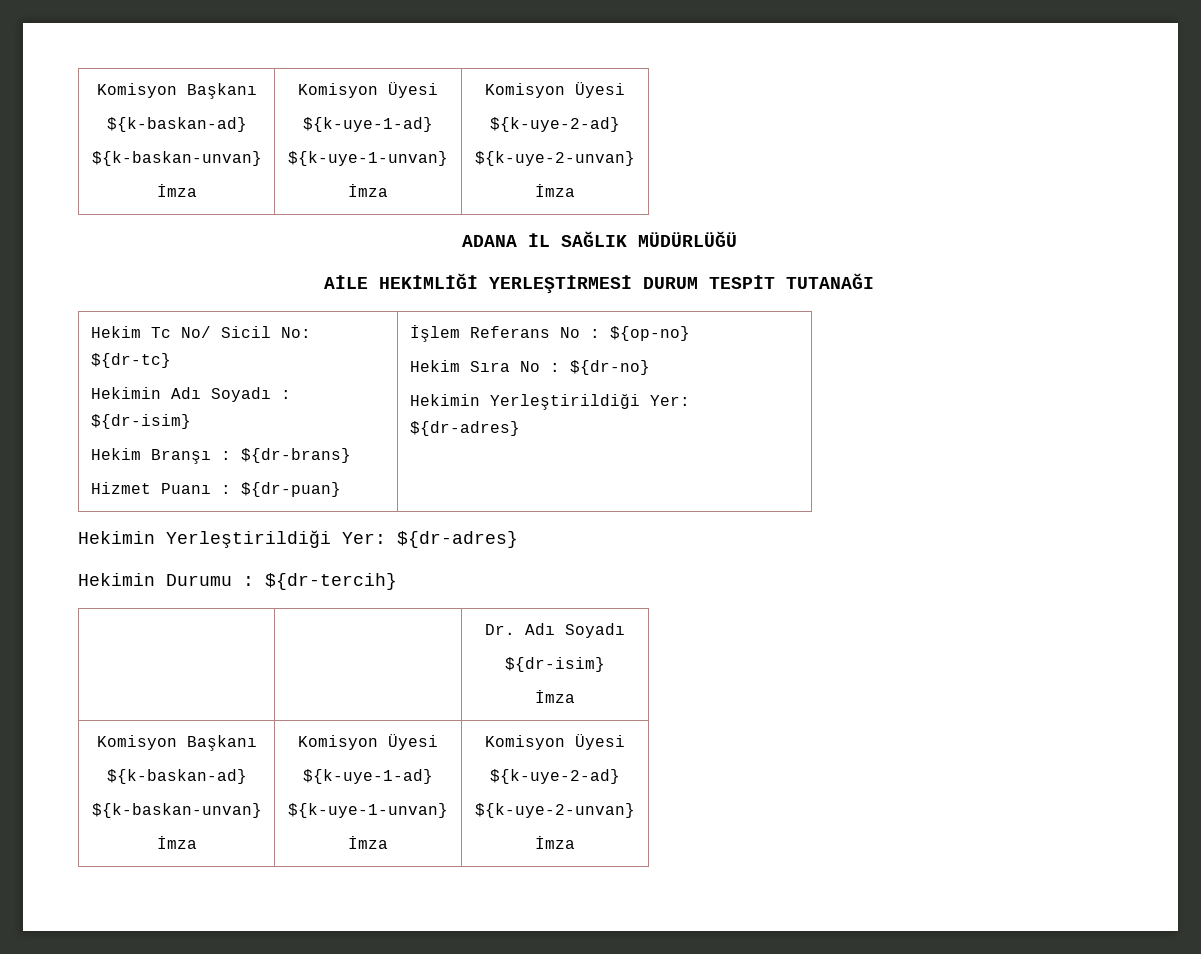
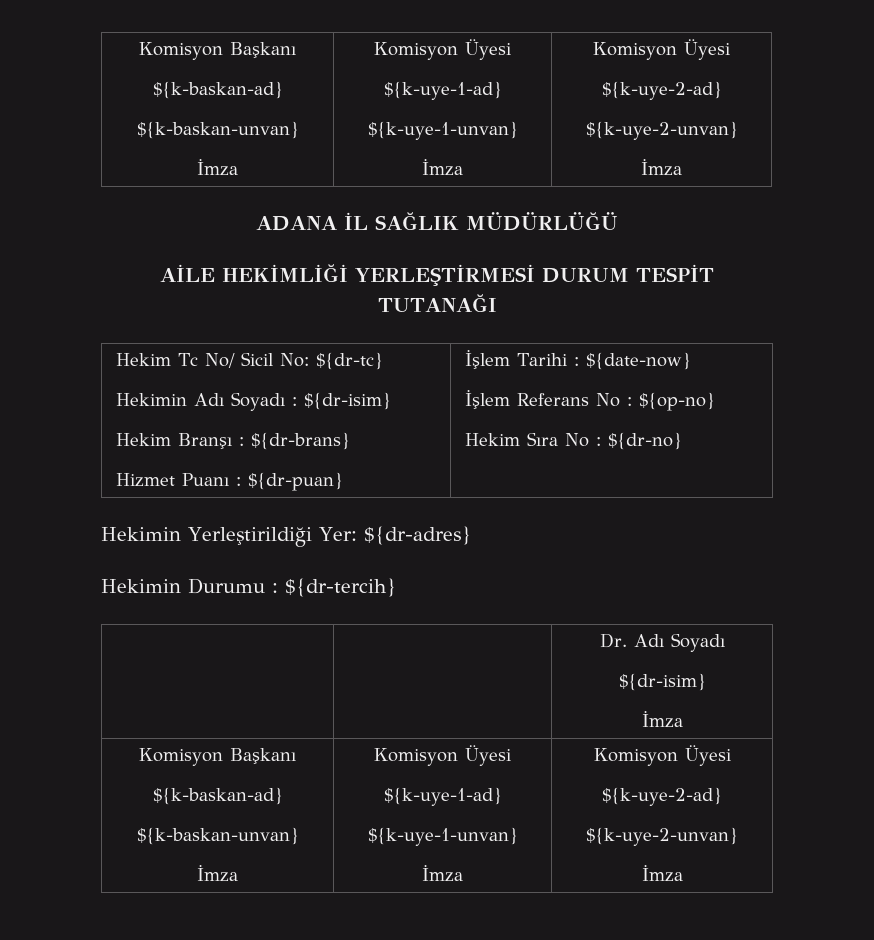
  Hekim Tc No/ Sicil No: ${dr-tc}
  Hekimin Adı Soyadı : ${dr-isim}
  Hekim Branşı : ${dr-brans}
- Hizmet Puanı : ${dr-puan} | İşlem Referans No : ${op-no}
+ Hizmet Puanı : ${dr-puan} | İşlem Tarihi : ${date-now}
+ İşlem Referans No : ${op-no}
  Hekim Sıra No : ${dr-no}
- Hekimin Yerleştirildiği Yer: ${dr-adres}

